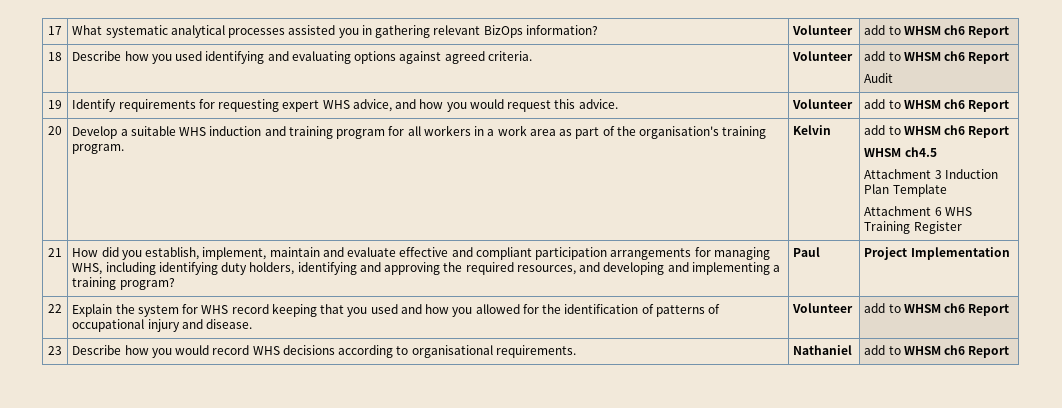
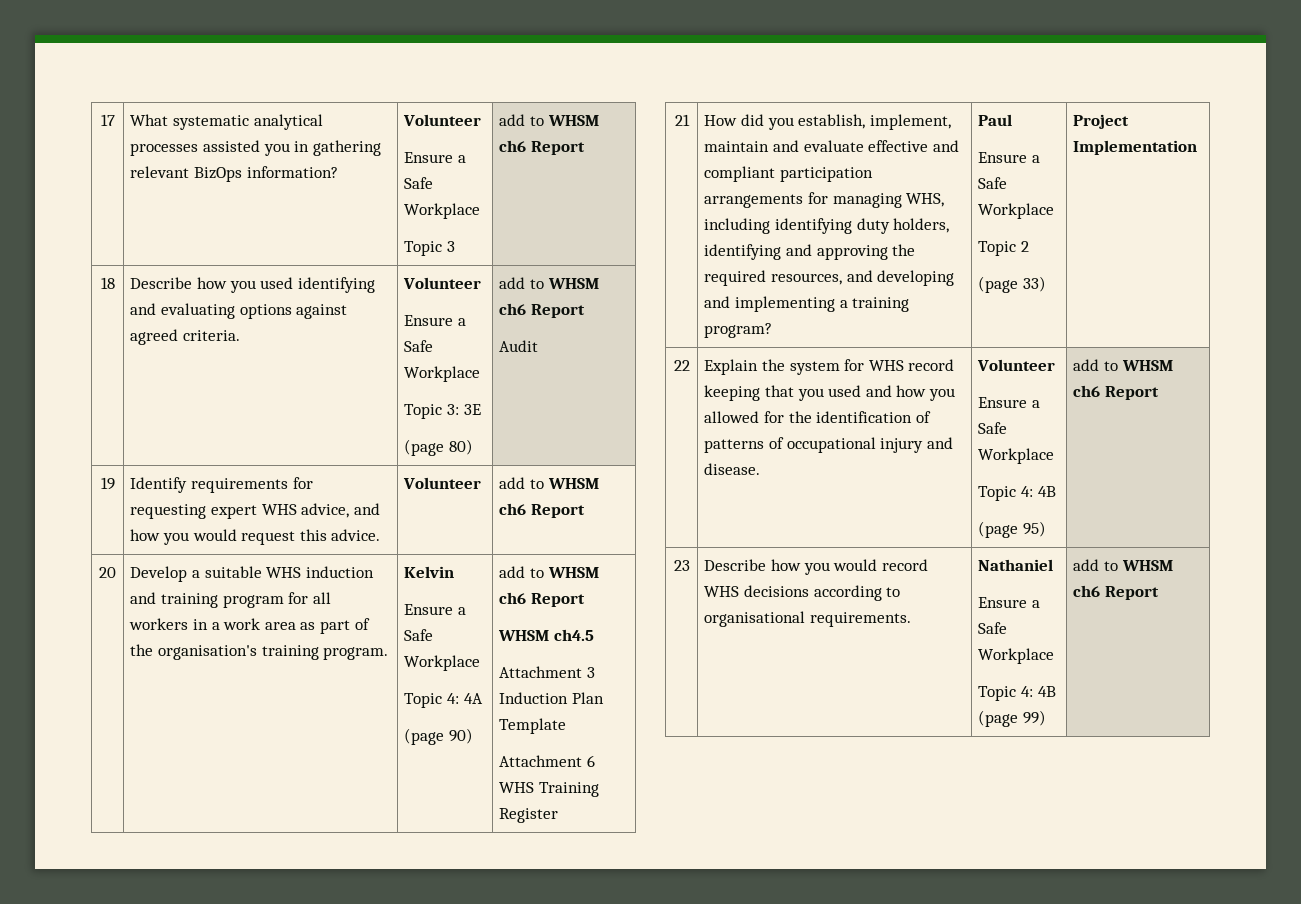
- 17 | What systematic analytical processes assisted you in gathering relevant BizOps information? | Volunteer | add to WHSM ch6 Report
+ 17 | What systematic analytical processes assisted you in gathering relevant BizOps information? | Volunteer
+ Ensure a Safe Workplace
+ Topic 3 | add to WHSM ch6 Report
- 18 | Describe how you used identifying and evaluating options against agreed criteria. | Volunteer | add to WHSM ch6 Report
+ 18 | Describe how you used identifying and evaluating options against agreed criteria. | Volunteer
+ Ensure a Safe Workplace
+ Topic 3: 3E
+ (page 80) | add to WHSM ch6 Report
  Kelvin
+ Ensure a Safe Workplace
+ Topic 4: 4A
+ (page 90)
  Paul
+ Ensure a Safe Workplace
+ Topic 2
+ (page 33)
- 22 | Explain the system for WHS record keeping that you used and how you allowed for the identification of patterns of occupational injury and disease. | Volunteer | add to WHSM ch6 Report
+ 22 | Explain the system for WHS record keeping that you used and how you allowed for the identification of patterns of occupational injury and disease. | Volunteer
+ Ensure a Safe Workplace
+ Topic 4: 4B
+ (page 95) | add to WHSM ch6 Report
- 23 | Describe how you would record WHS decisions according to organisational requirements. | Nathaniel | add to WHSM ch6 Report
+ 23 | Describe how you would record WHS decisions according to organisational requirements. | Nathaniel
+ Ensure a Safe Workplace
+ Topic 4: 4B (page 99) | add to WHSM ch6 Report

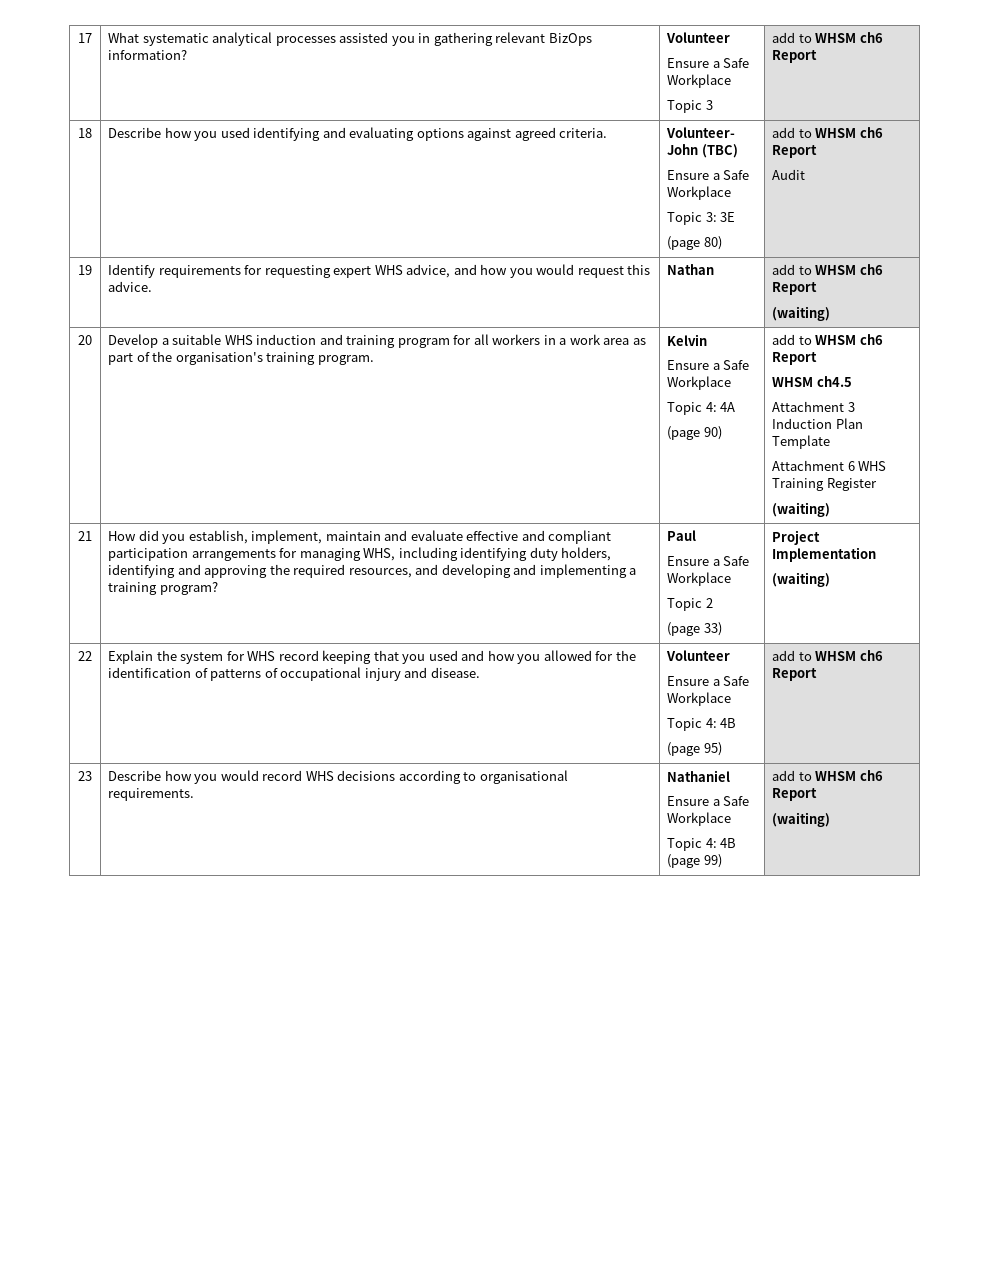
- 18 | Describe how you used identifying and evaluating options against agreed criteria. | Volunteer
+ 18 | Describe how you used identifying and evaluating options against agreed criteria. | Volunteer- John (TBC)
- 19 | Identify requirements for requesting expert WHS advice, and how you would request this advice. | Volunteer | add to WHSM ch6 Report
+ 19 | Identify requirements for requesting expert WHS advice, and how you would request this advice. | Nathan | add to WHSM ch6 Report
+ (waiting)
  Attachment 6 WHS Training Register
+ (waiting)
  Project Implementation
+ (waiting)
  23 | Describe how you would record WHS decisions according to organisational requirements. | Nathaniel
  Ensure a Safe Workplace
  Topic 4: 4B (page 99) | add to WHSM ch6 Report
+ (waiting)

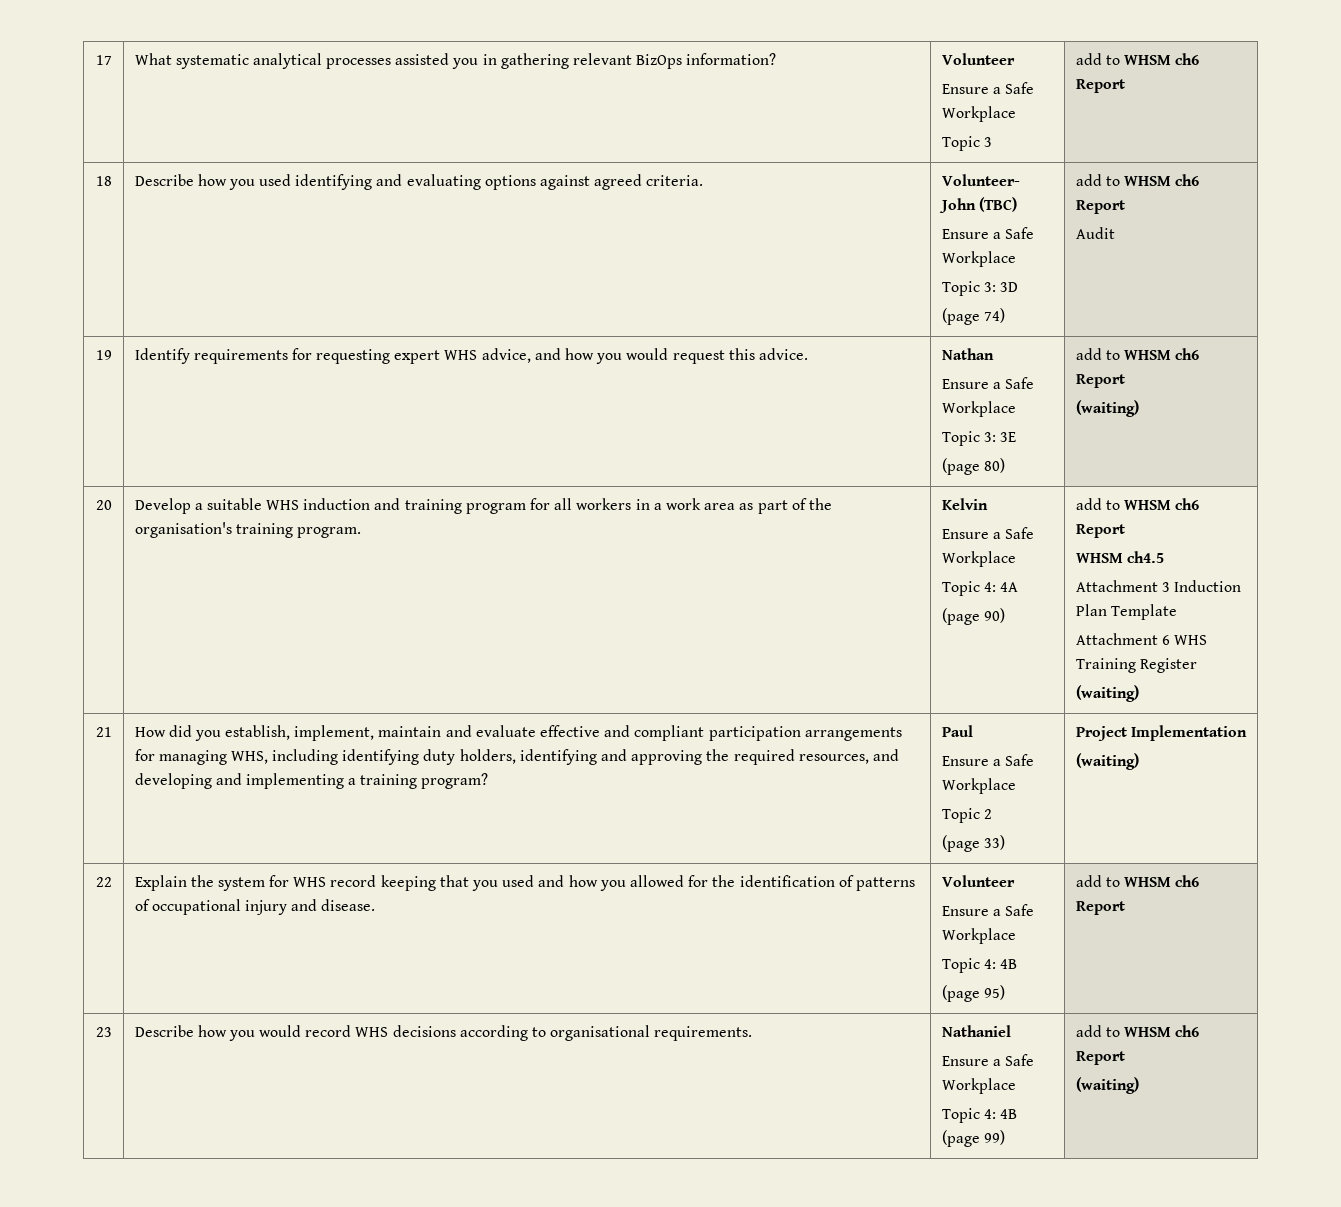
  18 | Describe how you used identifying and evaluating options against agreed criteria. | Volunteer- John (TBC)
  Ensure a Safe Workplace
- Topic 3: 3E
- (page 80) | add to WHSM ch6 Report
+ Topic 3: 3D
+ (page 74) | add to WHSM ch6 Report
- 19 | Identify requirements for requesting expert WHS advice, and how you would request this advice. | Nathan | add to WHSM ch6 Report
+ 19 | Identify requirements for requesting expert WHS advice, and how you would request this advice. | Nathan
+ Ensure a Safe Workplace
+ Topic 3: 3E
+ (page 80) | add to WHSM ch6 Report

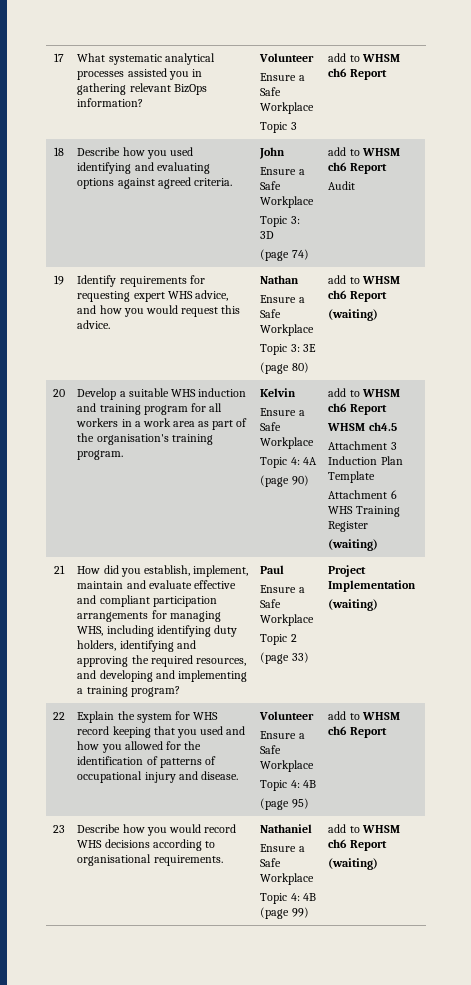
- 18 | Describe how you used identifying and evaluating options against agreed criteria. | Volunteer- John (TBC)
+ 18 | Describe how you used identifying and evaluating options against agreed criteria. | John

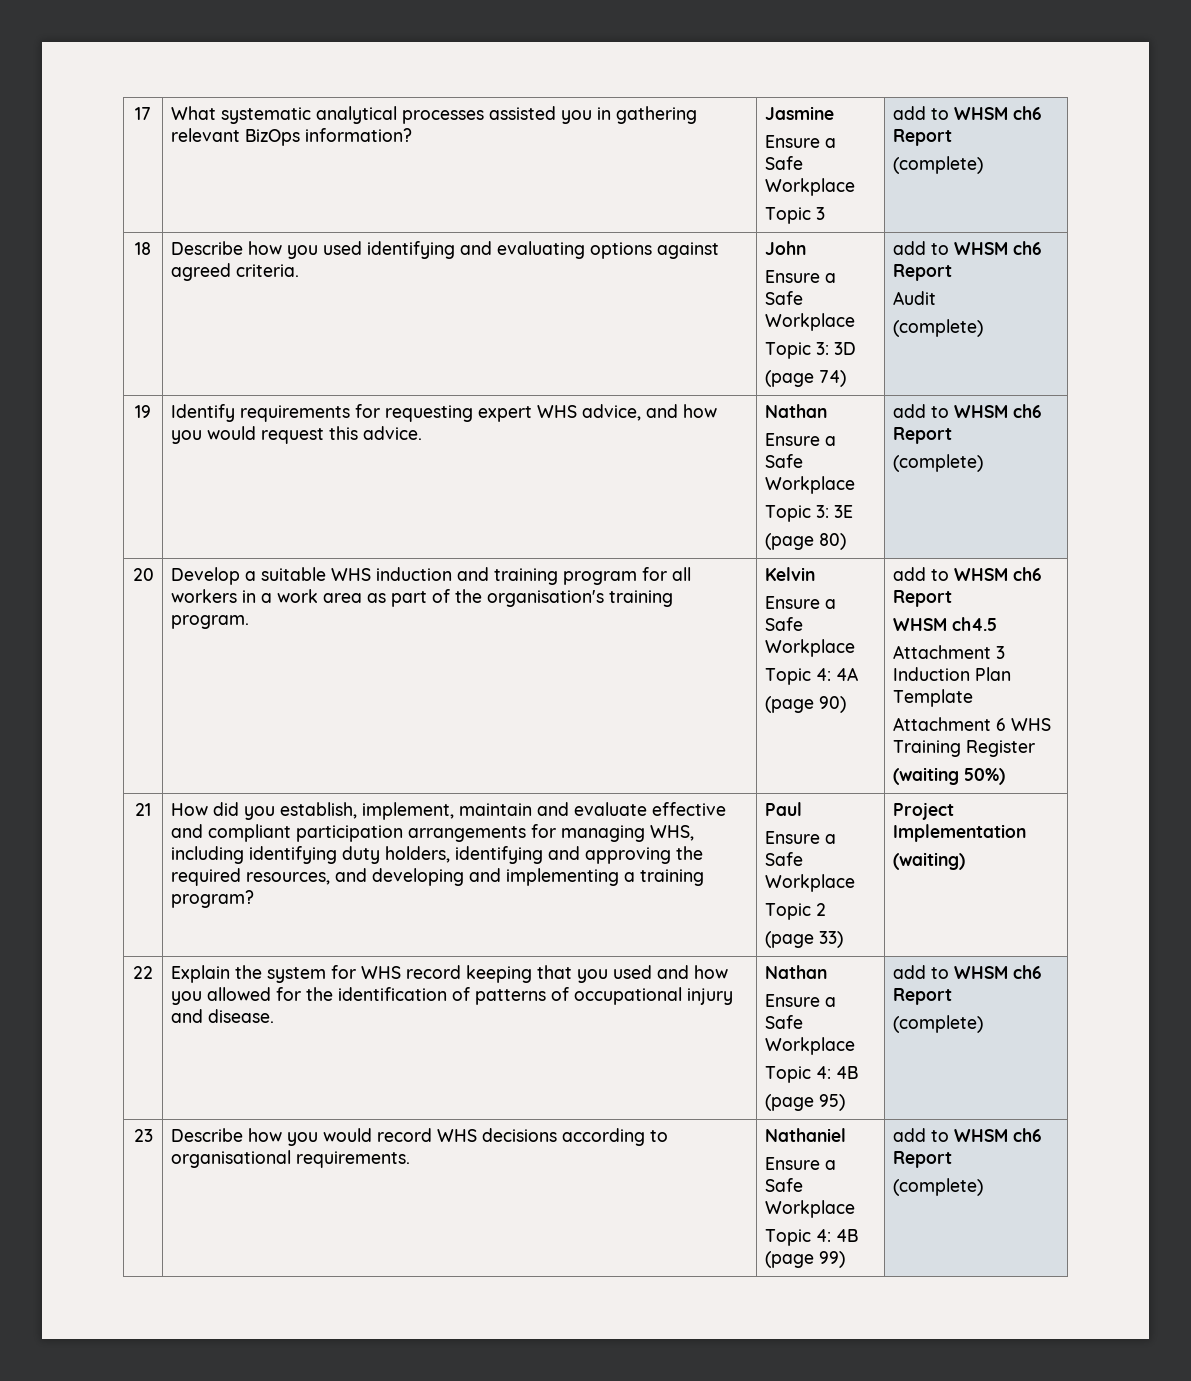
- 17 | What systematic analytical processes assisted you in gathering relevant BizOps information? | Volunteer
+ 17 | What systematic analytical processes assisted you in gathering relevant BizOps information? | Jasmine
  Ensure a Safe Workplace
  Topic 3 | add to WHSM ch6 Report
+ (complete)
  18 | Describe how you used identifying and evaluating options against agreed criteria. | John
  Ensure a Safe Workplace
  Topic 3: 3D
  (page 74) | add to WHSM ch6 Report
  Audit
+ (complete)
  19 | Identify requirements for requesting expert WHS advice, and how you would request this advice. | Nathan
  Ensure a Safe Workplace
  Topic 3: 3E
  (page 80) | add to WHSM ch6 Report
- (waiting)
+ (complete)
  Attachment 6 WHS Training Register
- (waiting)
+ (waiting 50%)
- Explain the system for WHS record keeping that you used and how you allowed for the identification of patterns of occupational injury and disease. | Volunteer
+ Explain the system for WHS record keeping that you used and how you allowed for the identification of patterns of occupational injury and disease. | Nathan
  (page 95) | add to WHSM ch6 Report
+ (complete)
  23 | Describe how you would record WHS decisions according to organisational requirements. | Nathaniel
  Ensure a Safe Workplace
  Topic 4: 4B (page 99) | add to WHSM ch6 Report
- (waiting)
+ (complete)

